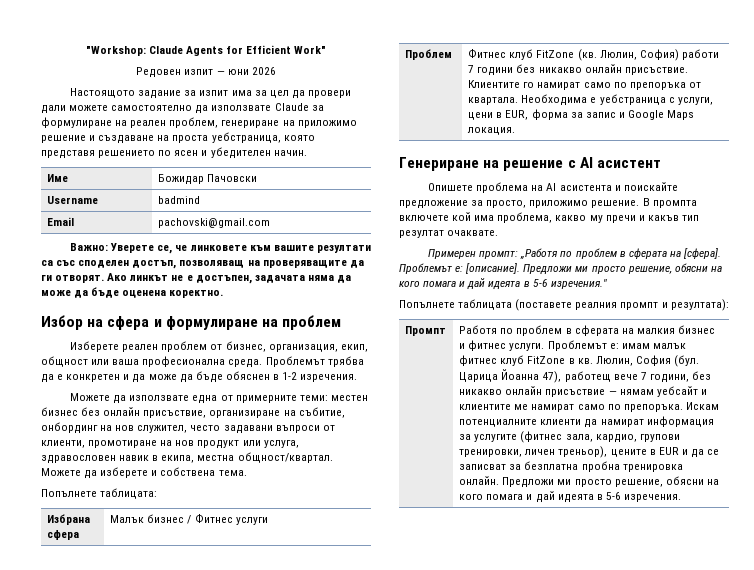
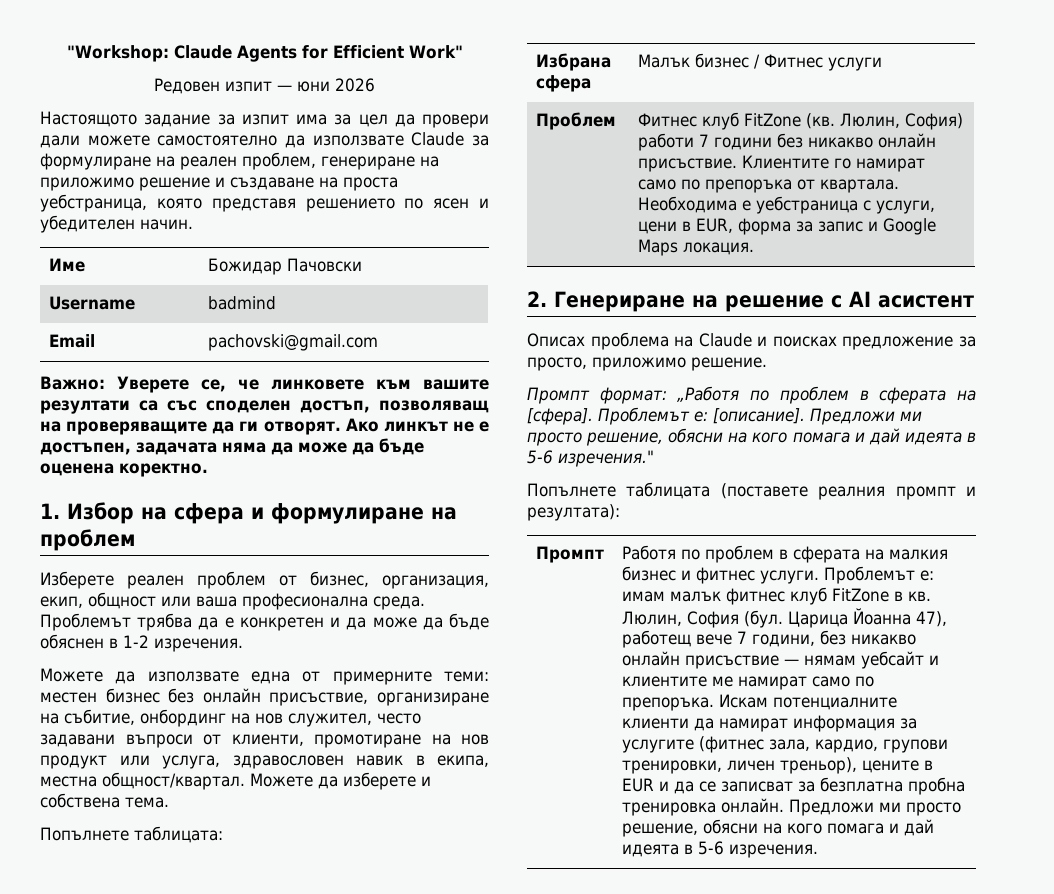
- Избор на сфера и формулиране на проблем
+ 1. Избор на сфера и формулиране на проблем
- Генериране на решение с AI асистент
+ 2. Генериране на решение с AI асистент
- Опишете проблема на AI асистента и поискайте предложение за просто, приложимо решение. В промпта включете кой има проблема, какво му пречи и какъв тип резултат очаквате.
- Примерен промпт: „Работя по проблем в сферата на [сфера].
+ Описах проблема на Claude и поисках предложение за просто, приложимо решение.
+ Промпт формат: „Работя по проблем в сферата на [сфера].

